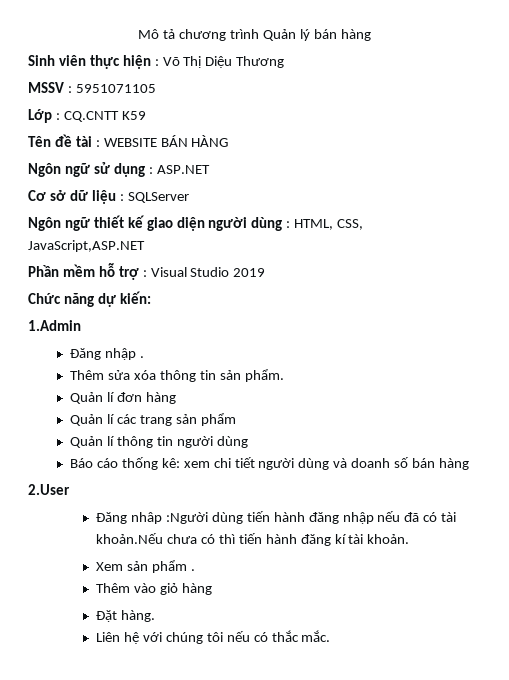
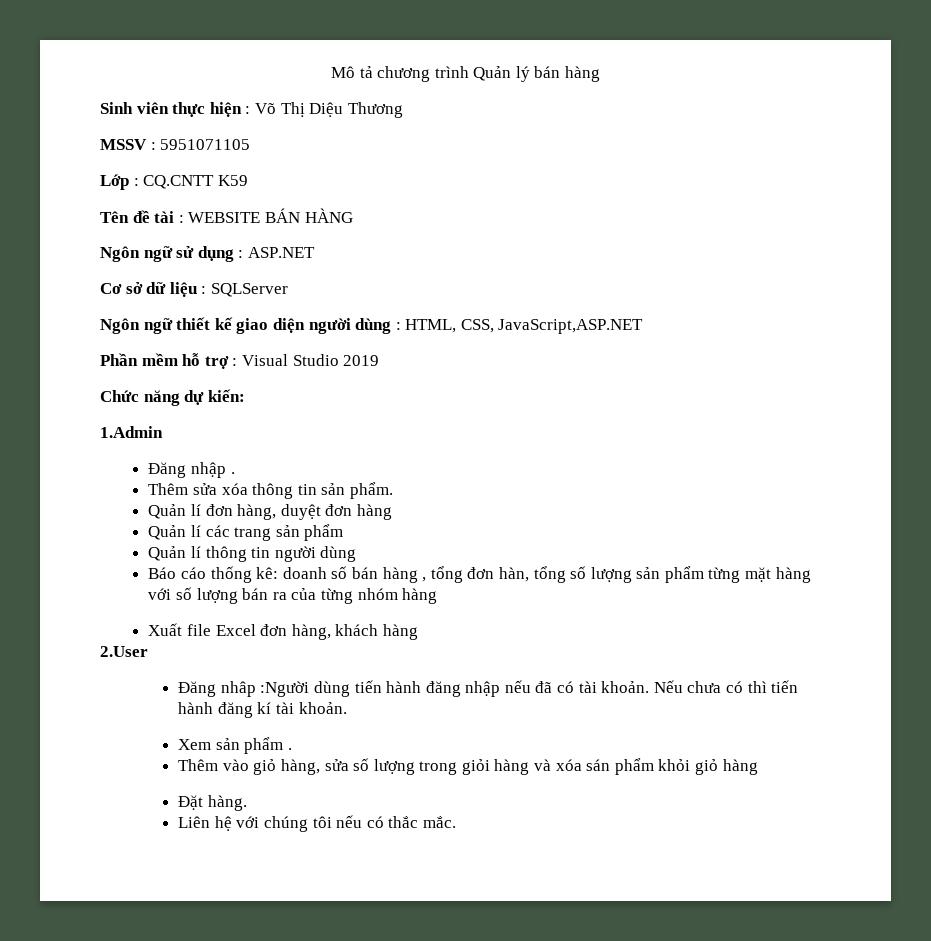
- Quản lí đơn hàng
+ Quản lí đơn hàng, duyệt đơn hàng
- Báo cáo thống kê: xem chi tiết người dùng và doanh số bán hàng
+ Báo cáo thống kê: doanh số bán hàng , tổng đơn hàn, tổng số lượng sản phẩm từng mặt hàng với số lượng bán ra của từng nhóm hàng
+ Xuất file Excel đơn hàng, khách hàng
- Đăng nhâp :Người dùng tiến hành đăng nhập nếu đã có tài khoản.Nếu chưa có thì tiến hành đăng kí tài khoản.
+ Đăng nhâp :Người dùng tiến hành đăng nhập nếu đã có tài khoản. Nếu chưa có thì tiến hành đăng kí tài khoản.
- Thêm vào giỏ hàng
+ Thêm vào giỏ hàng, sửa số lượng trong giỏi hàng và xóa sán phẩm khỏi giỏ hàng

